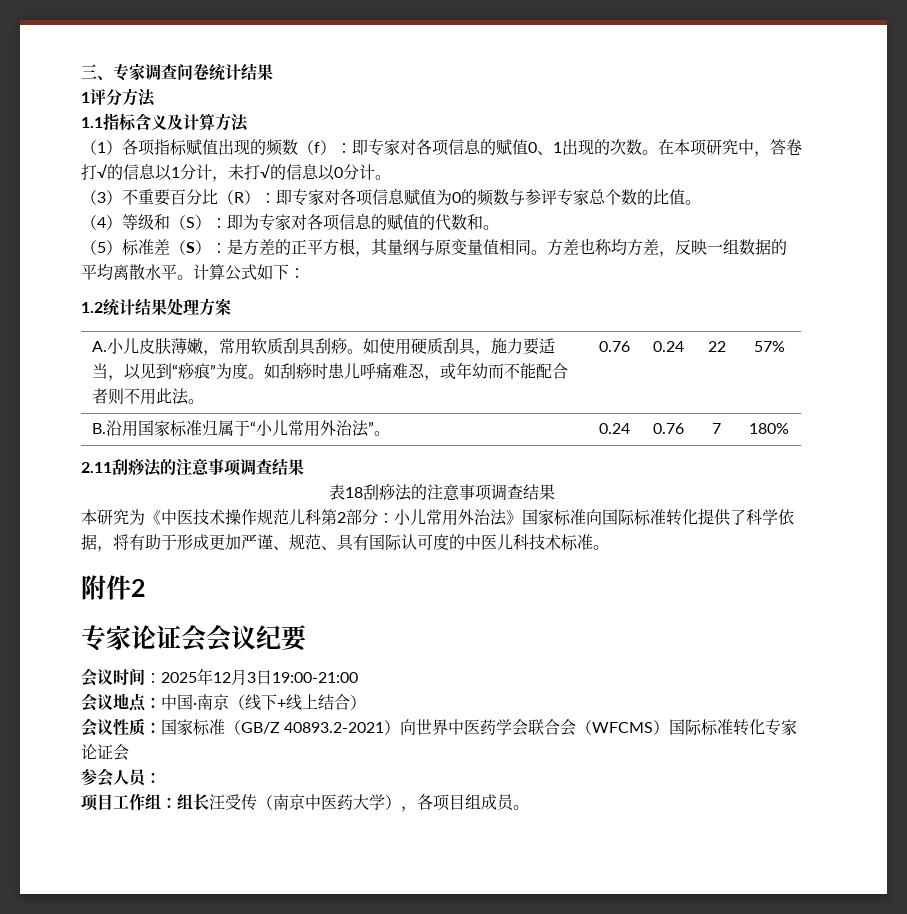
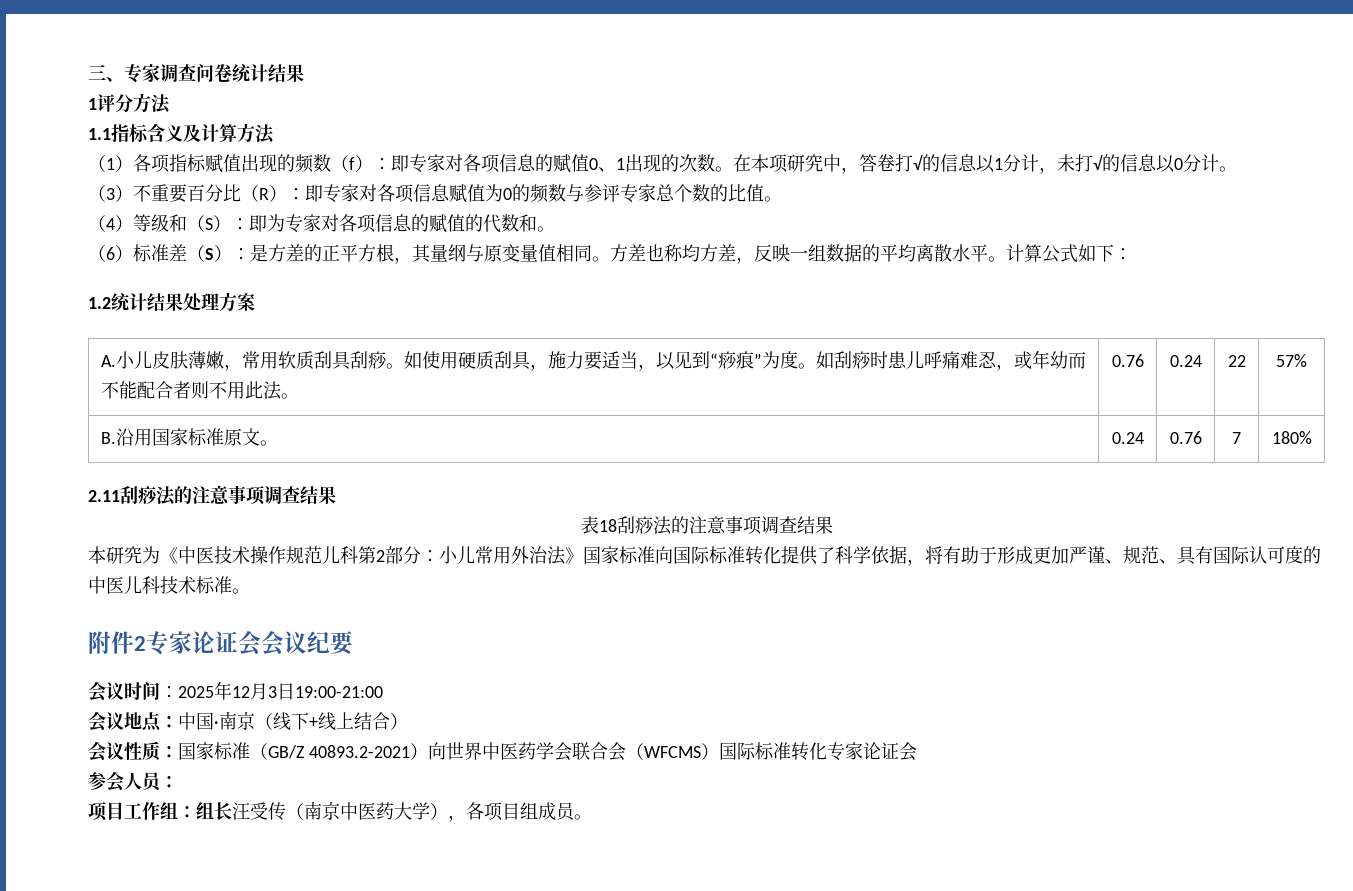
- （5）标准差（S）：是方差的正平方根，其量纲与原变量值相同。
+ （6）标准差（S）：是方差的正平方根，其量纲与原变量值相同。
- B.沿用国家标准归属于“小儿常用外治法”。 | 0.24 | 0.76 | 7 | 180%
+ B.沿用国家标准原文。 | 0.24 | 0.76 | 7 | 180%
- 附件2
- 专家论证会会议纪要
+ 附件2专家论证会会议纪要

